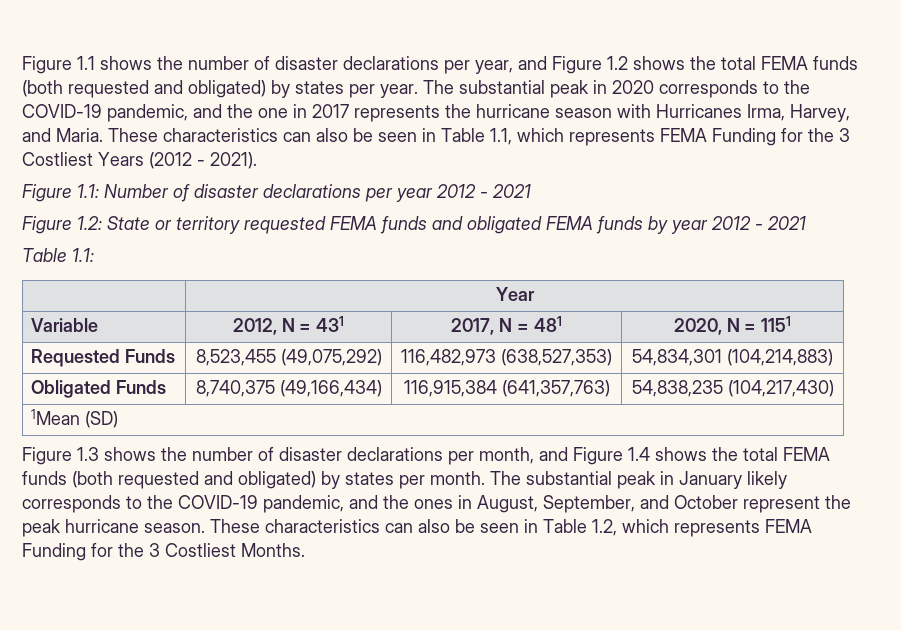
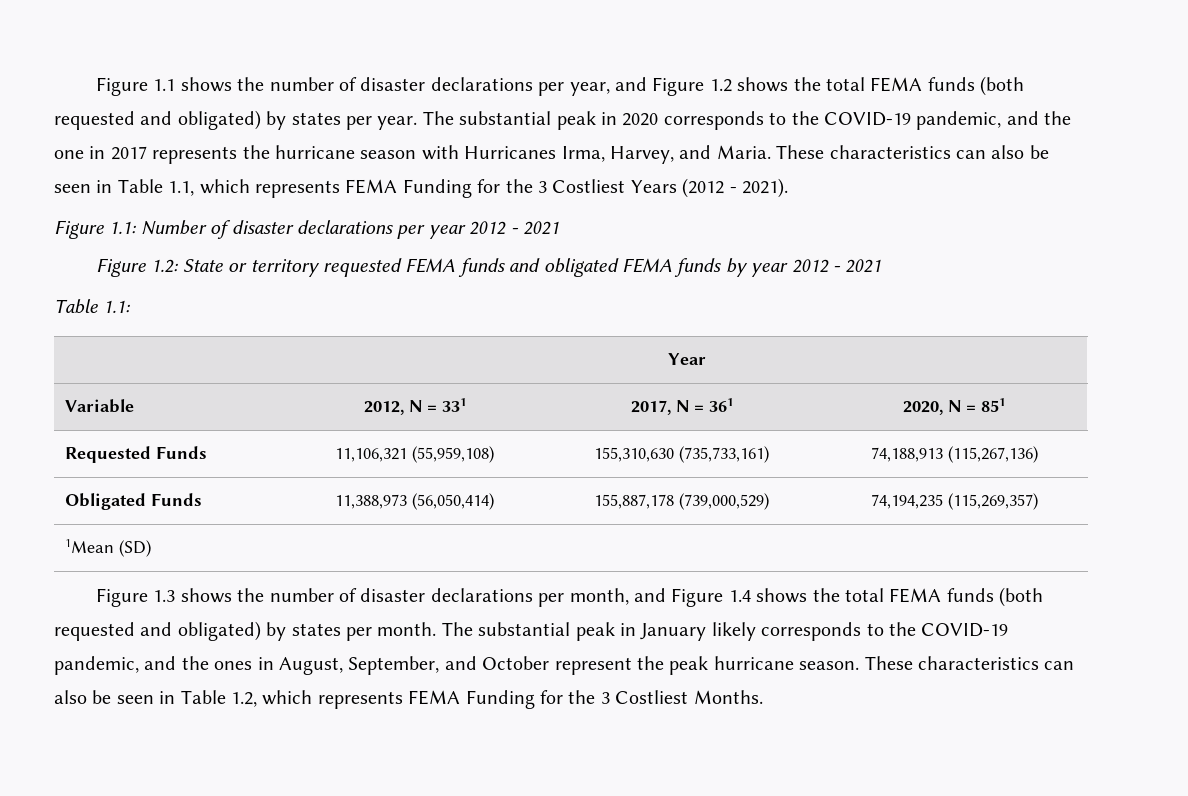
- Variable | 2012, N = 431 | 2017, N = 481 | 2020, N = 1151
+ Variable | 2012, N = 331 | 2017, N = 361 | 2020, N = 851
- Requested Funds | 8,523,455 (49,075,292) | 116,482,973 (638,527,353) | 54,834,301 (104,214,883)
- Obligated Funds | 8,740,375 (49,166,434) | 116,915,384 (641,357,763) | 54,838,235 (104,217,430)
+ Requested Funds | 11,106,321 (55,959,108) | 155,310,630 (735,733,161) | 74,188,913 (115,267,136)
+ Obligated Funds | 11,388,973 (56,050,414) | 155,887,178 (739,000,529) | 74,194,235 (115,269,357)

